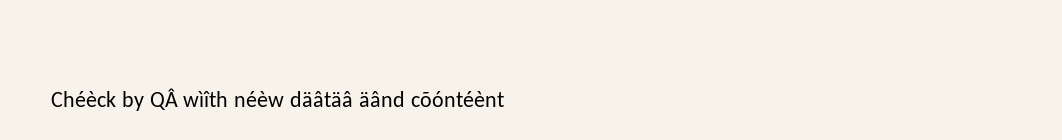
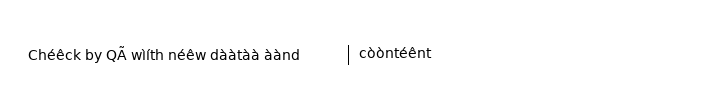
- Chéèck by QÂ wìîth néèw däâtäâ äând cõóntéènt
+ Chéêck by QÃ wìíth néêw dààtàà àànd còòntéênt

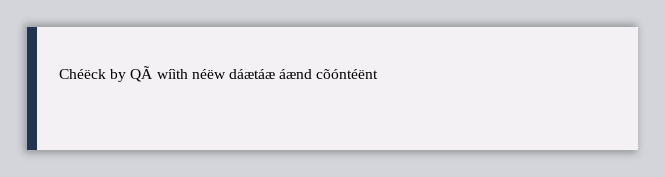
- Chéêck by QÃ wìíth néêw dààtàà àànd còòntéênt
+ Chéëck by QÃ wíìth néëw dáætáæ áænd cõóntéënt

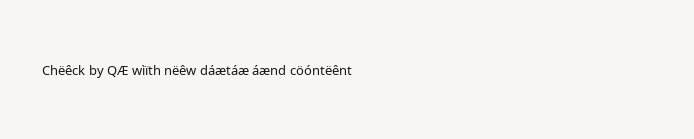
- Chéëck by QÃ wíìth néëw dáætáæ áænd cõóntéënt
+ Chëêck by QÆ wìïth nëêw dáætáæ áænd cöóntëênt

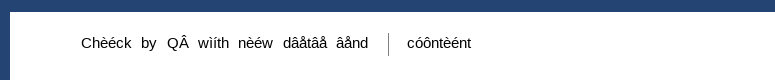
- Chëêck by QÆ wìïth nëêw dáætáæ áænd cöóntëênt
+ Chèéck by QÂ wìíth nèéw dâåtâå âånd cóôntèént

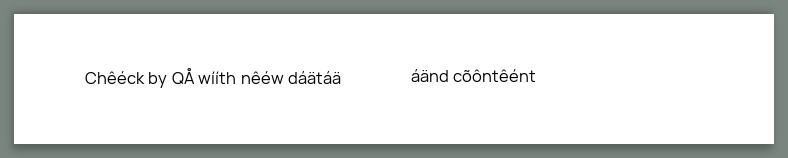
- Chèéck by QÂ wìíth nèéw dâåtâå âånd cóôntèént
+ Chêéck by QÅ wííth nêéw dáätáä áänd cõôntêént

